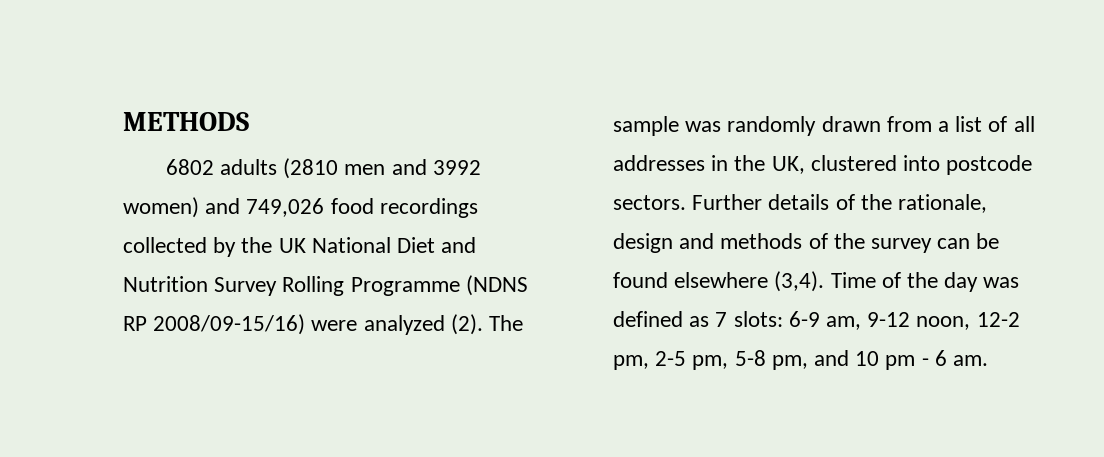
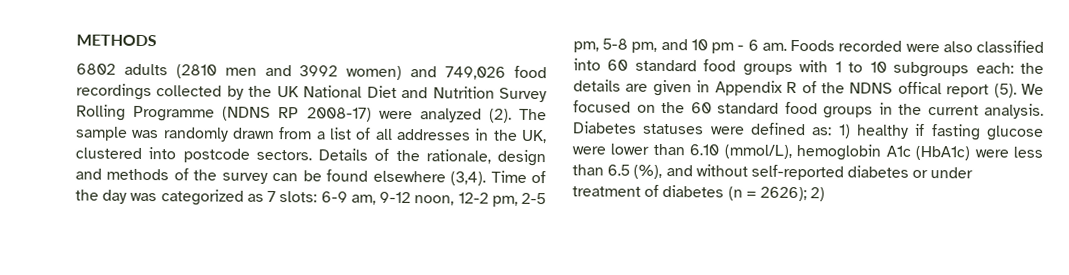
- 6802 adults (2810 men and 3992 women) and 749,026 food recordings collected by the UK National Diet and Nutrition Survey Rolling Programme (NDNS RP 2008/09-15/16) were analyzed (2).
+ 6802 adults (2810 men and 3992 women) and 749,026 food recordings collected by the UK National Diet and Nutrition Survey Rolling Programme (NDNS RP 2008-17) were analyzed (2).
- Further details of the rationale, design and methods of the survey can be found elsewhere (3,4).
+ Details of the rationale, design and methods of the survey can be found elsewhere (3,4).
- Time of the day was defined as 7 slots: 6-9 am, 9-12 noon, 12-2 pm, 2-5 pm, 5-8 pm, and 10 pm - 6 am.
+ Time of the day was categorized as 7 slots: 6-9 am, 9-12 noon, 12-2 pm, 2-5 pm, 5-8 pm, and 10 pm - 6 am.
+ Foods recorded were also classified into 60 standard food groups with 1 to 10 subgroups each: the details are given in Appendix R of the NDNS offical report (5). We focused on the 60 standard food groups in the current analysis. Diabetes statuses were defined as: 1) healthy if fasting glucose were lower than 6.10 (mmol/L), hemoglobin A1c (HbA1c) were less than 6.5 (%), and without self-reported diabetes or under treatment of diabetes (n = 2626); 2)

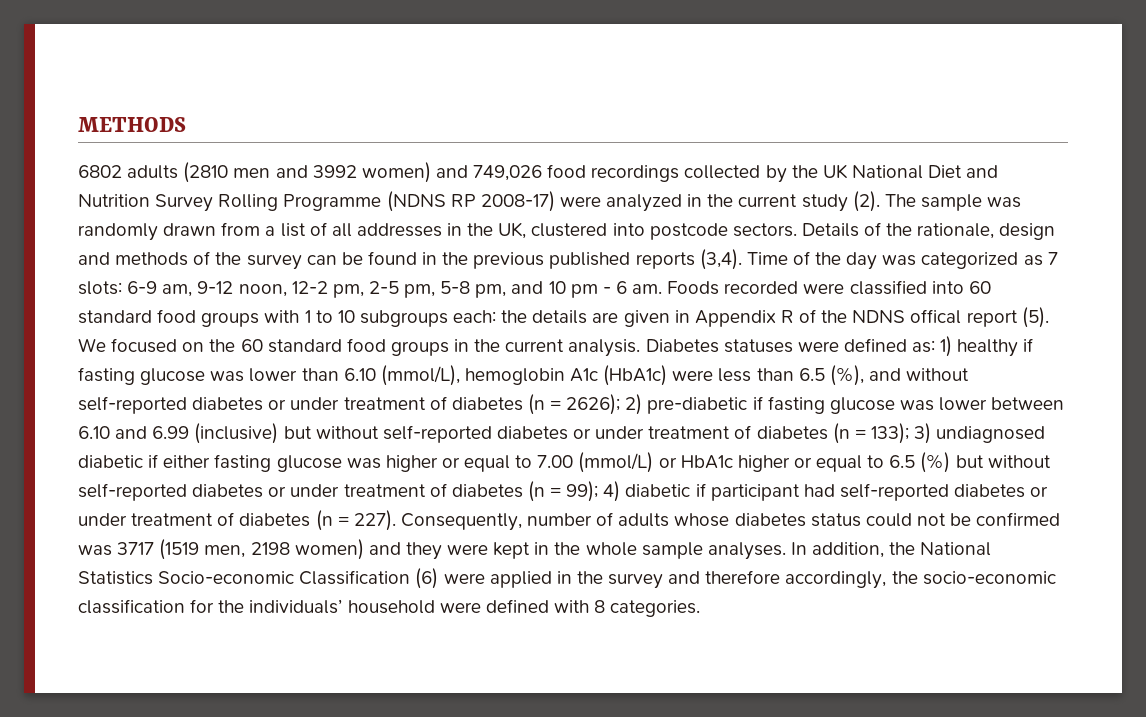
- 6802 adults (2810 men and 3992 women) and 749,026 food recordings collected by the UK National Diet and Nutrition Survey Rolling Programme (NDNS RP 2008-17) were analyzed (2).
+ 6802 adults (2810 men and 3992 women) and 749,026 food recordings collected by the UK National Diet and Nutrition Survey Rolling Programme (NDNS RP 2008-17) were analyzed in the current study (2).
- Details of the rationale, design and methods of the survey can be found elsewhere (3,4).
+ Details of the rationale, design and methods of the survey can be found in the previous published reports (3,4).
- Foods recorded were also classified into 60 standard food groups with 1 to 10 subgroups each: the details are given in Appendix R of the NDNS offical report (5).
+ Foods recorded were classified into 60 standard food groups with 1 to 10 subgroups each: the details are given in Appendix R of the NDNS offical report (5).
- Diabetes statuses were defined as: 1) healthy if fasting glucose were lower than 6.10 (mmol/L), hemoglobin A1c (HbA1c) were less than 6.5 (%), and without self-reported diabetes or under treatment of diabetes (n = 2626); 2)
+ Diabetes statuses were defined as: 1) healthy if fasting glucose was lower than 6.10 (mmol/L), hemoglobin A1c (HbA1c) were less than 6.5 (%), and without self-reported diabetes or under treatment of diabetes (n = 2626); 2) pre-diabetic if fasting glucose was lower between 6.10 and 6.99 (inclusive) but without self-reported diabetes or under treatment of diabetes (n = 133); 3) undiagnosed diabetic if either fasting glucose was higher or equal to 7.00 (mmol/L) or HbA1c higher or equal to 6.5 (%) but without self-reported diabetes or under treatment of diabetes (n = 99); 4) diabetic if participant had self-reported diabetes or under treatment of diabetes (n = 227). Consequently, number of adults whose diabetes status could not be confirmed was 3717 (1519 men, 2198 women) and they were kept in the whole sample analyses. In addition, the National Statistics Socio-economic Classification (6) were applied in the survey and therefore accordingly, the socio-economic classification for the individuals’ household were defined with 8 categories.

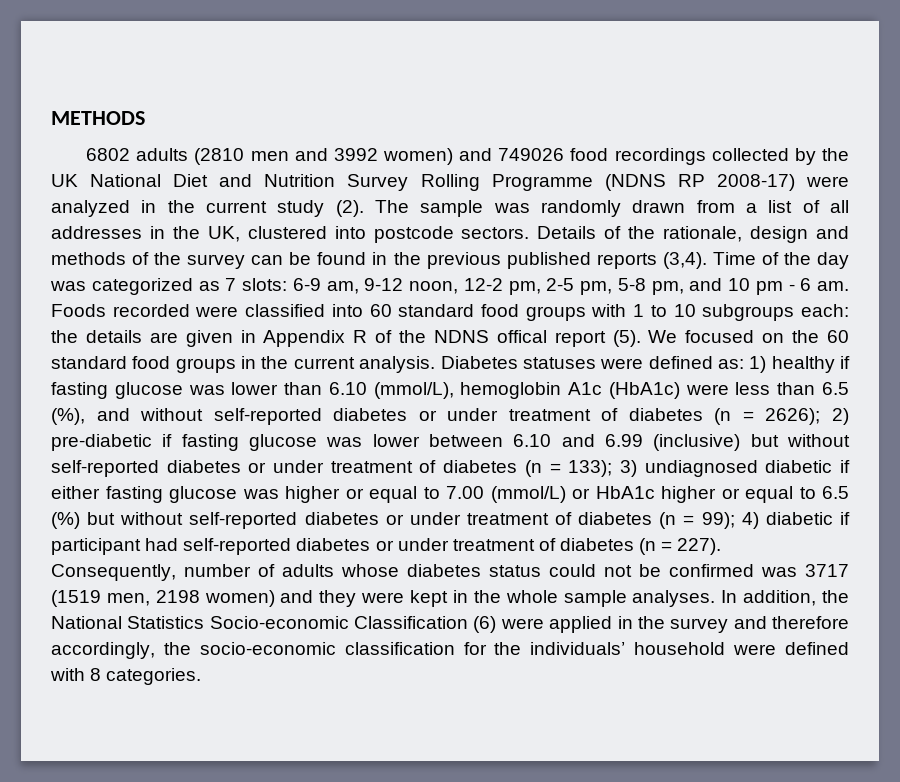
- 6802 adults (2810 men and 3992 women) and 749,026 food recordings collected by the UK National Diet and Nutrition Survey Rolling Programme (NDNS RP 2008-17) were analyzed in the current study (2).
+ 6802 adults (2810 men and 3992 women) and 749026 food recordings collected by the UK National Diet and Nutrition Survey Rolling Programme (NDNS RP 2008-17) were analyzed in the current study (2).

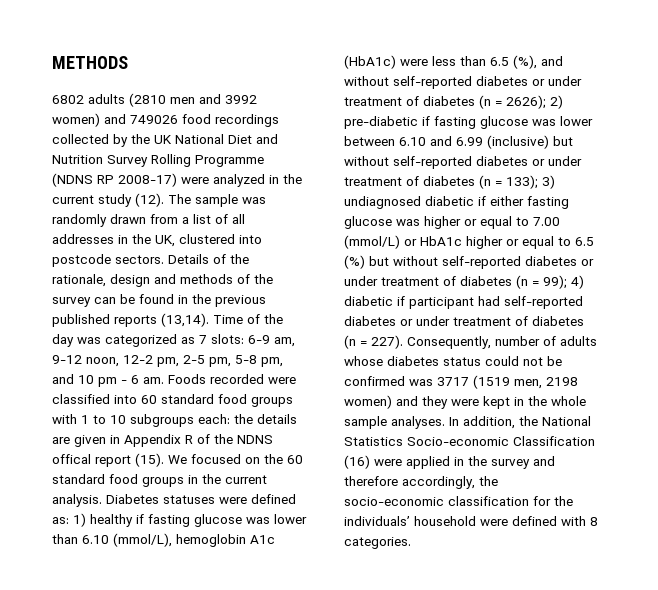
- 6802 adults (2810 men and 3992 women) and 749026 food recordings collected by the UK National Diet and Nutrition Survey Rolling Programme (NDNS RP 2008-17) were analyzed in the current study (2).
+ 6802 adults (2810 men and 3992 women) and 749026 food recordings collected by the UK National Diet and Nutrition Survey Rolling Programme (NDNS RP 2008-17) were analyzed in the current study (12).
- Details of the rationale, design and methods of the survey can be found in the previous published reports (3,4).
+ Details of the rationale, design and methods of the survey can be found in the previous published reports (13,14).
- Foods recorded were classified into 60 standard food groups with 1 to 10 subgroups each: the details are given in Appendix R of the NDNS offical report (5).
+ Foods recorded were classified into 60 standard food groups with 1 to 10 subgroups each: the details are given in Appendix R of the NDNS offical report (15).
- In addition, the National Statistics Socio-economic Classification (6) were applied in the survey and therefore accordingly, the socio-economic classification for the individuals’ household were defined with 8 categories.
+ In addition, the National Statistics Socio-economic Classification (16) were applied in the survey and therefore accordingly, the socio-economic classification for the individuals’ household were defined with 8 categories.

